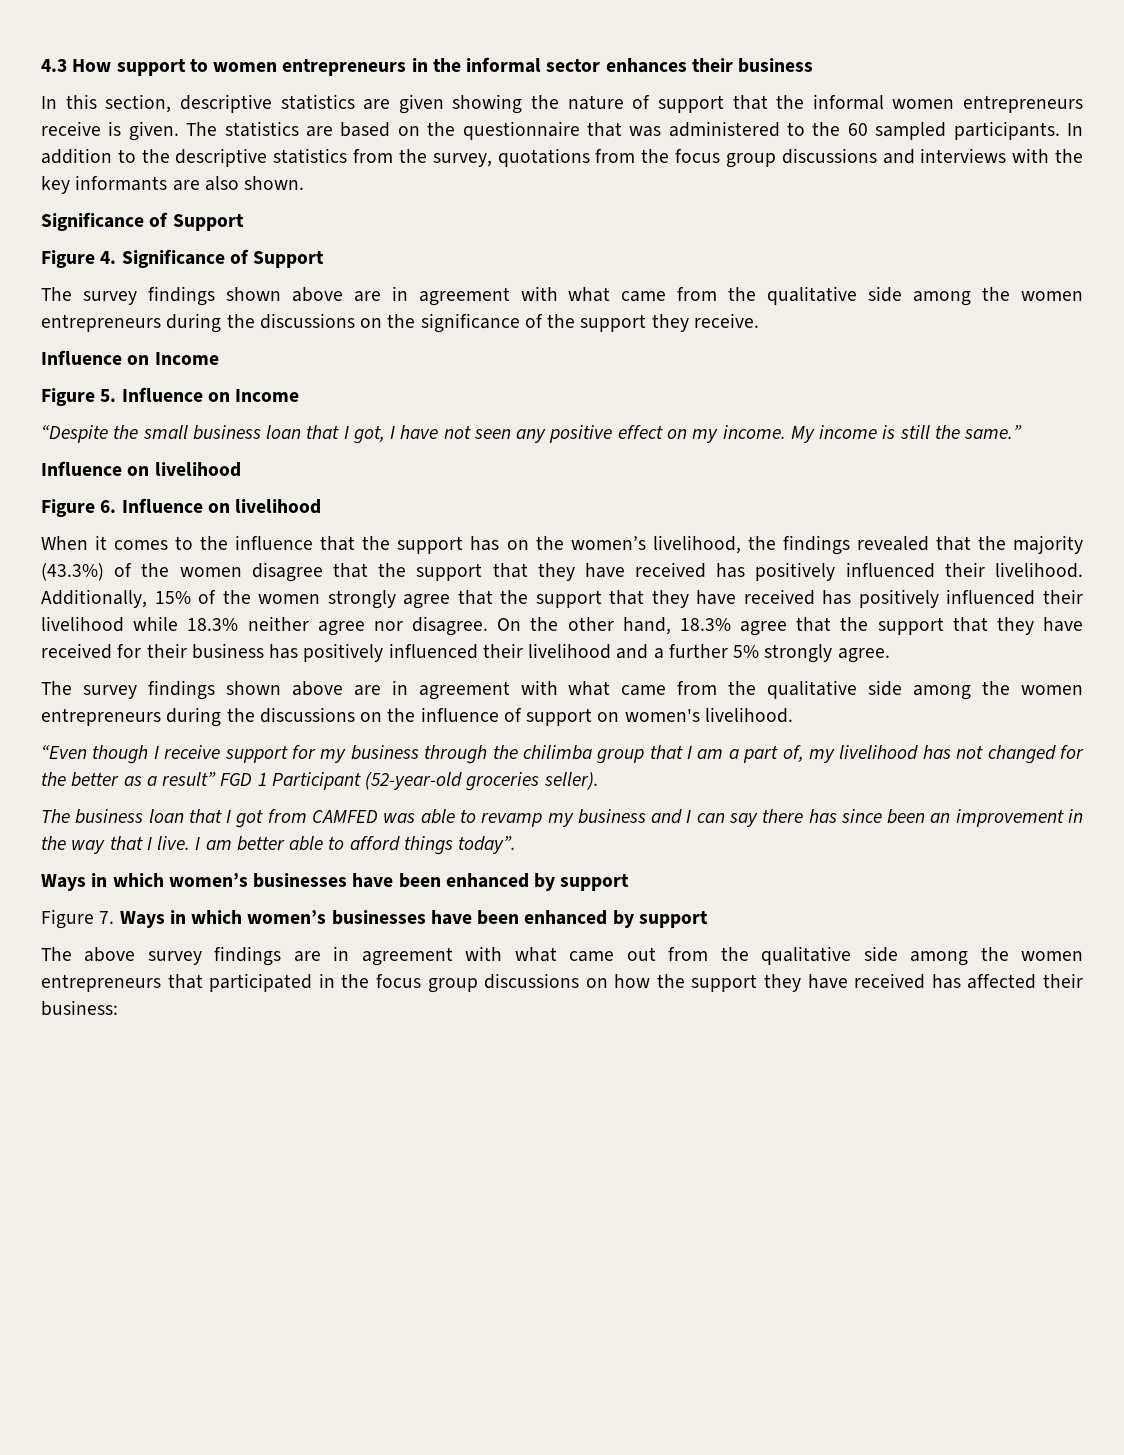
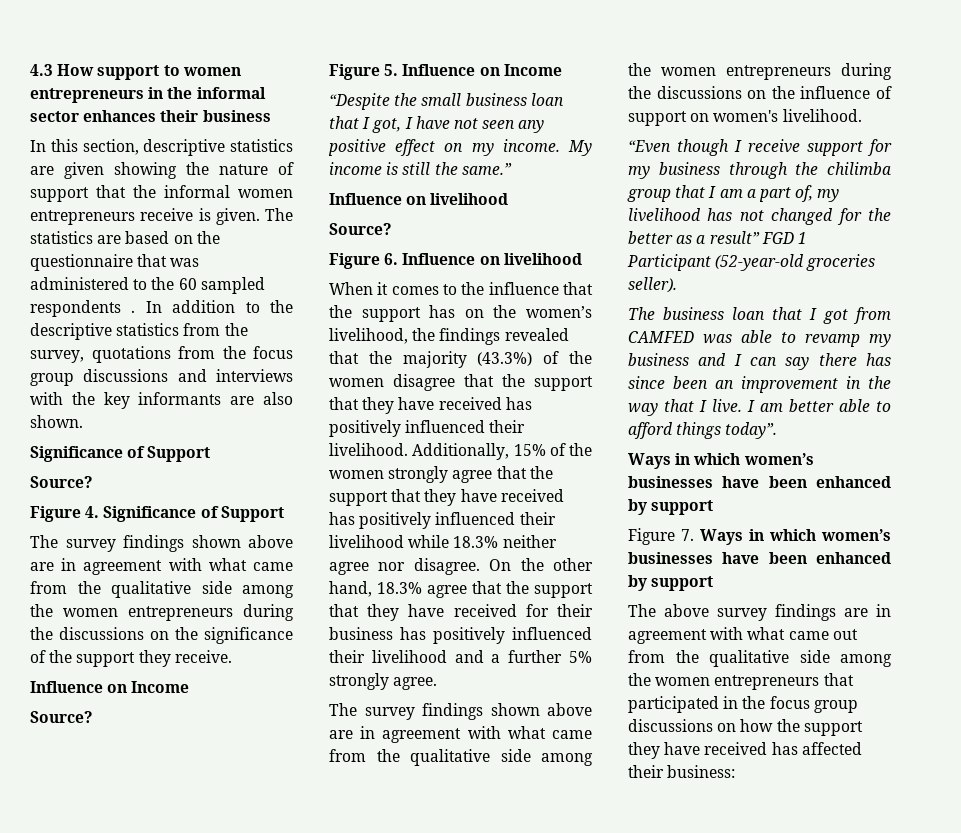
- The statistics are based on the questionnaire that was administered to the 60 sampled participants.
+ The statistics are based on the questionnaire that was administered to the 60 sampled respondents .
  In addition to the descriptive statistics from the survey, quotations from the focus group discussions and interviews with the key informants are also shown.
  Significance of Support
+ Source?
  The survey findings shown above are in agreement with what came from the qualitative side among the women entrepreneurs during the discussions on the significance of the support they receive.
  Influence on Income
+ Source?
  My income is still the same.”
  Influence on livelihood
+ Source?

